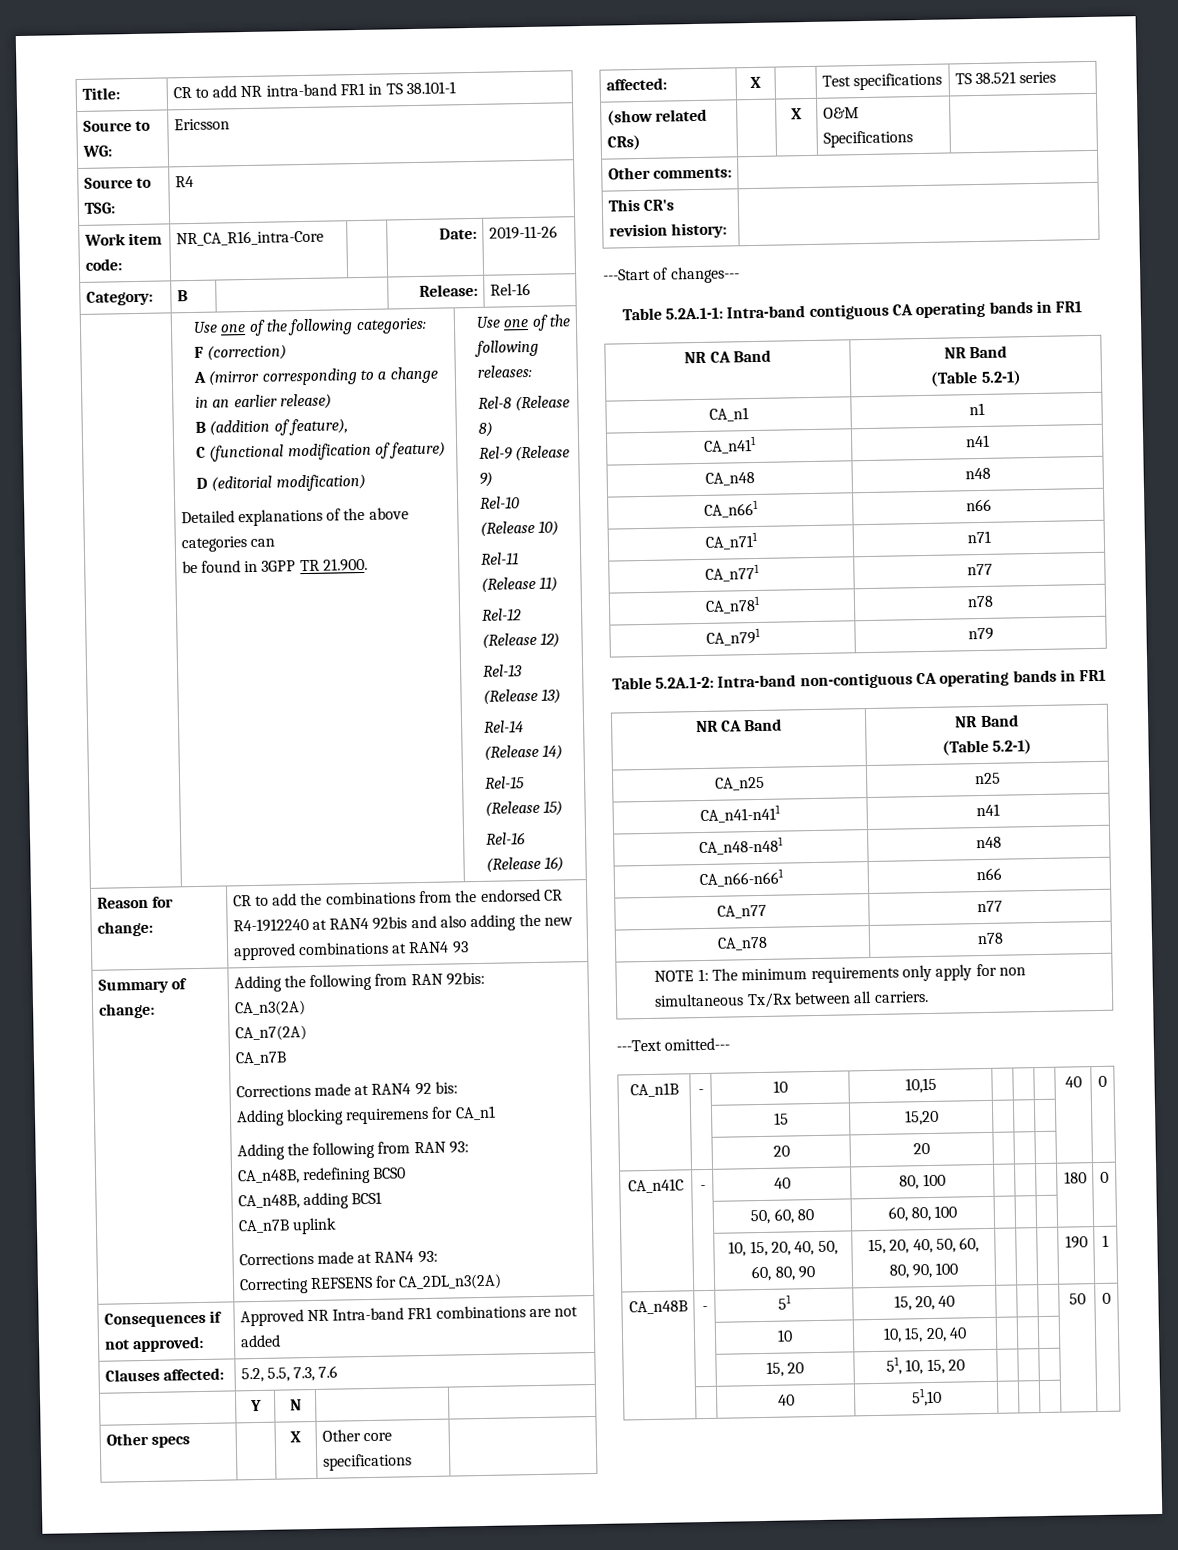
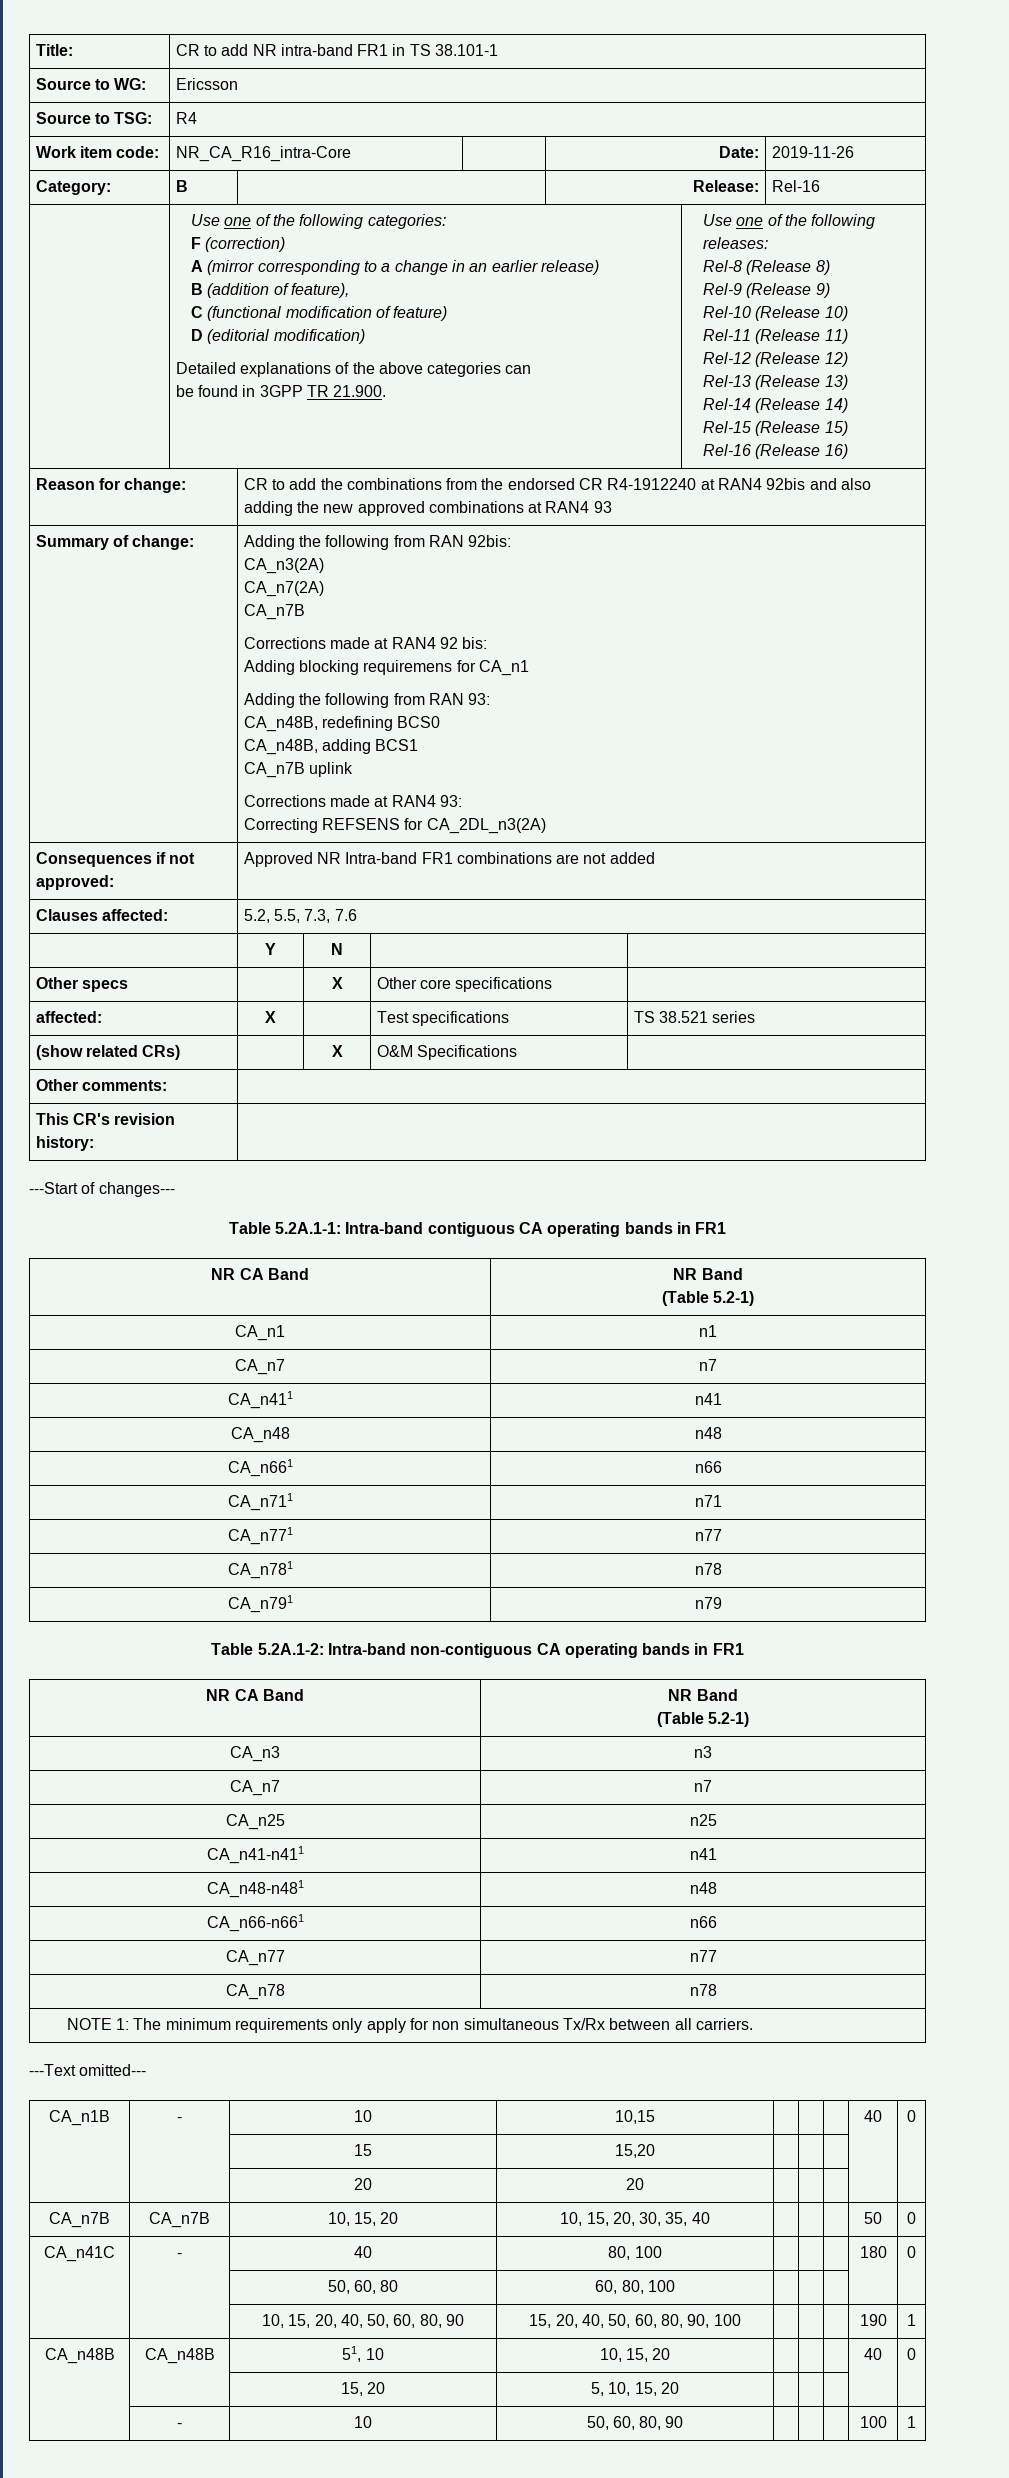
  CA_n1 | n1
+ CA_n7 | n7
+ CA_n3 | n3
+ CA_n7 | n7
+ CA_n7B | CA_n7B | 10, 15, 20 | 10, 15, 20, 30, 35, 40 | | | | 50 | 0
- CA_n48B | - | 51 | 15, 20, 40 | | | | 50 | 0
- | | 10 | 10, 15, 20, 40 | | | | |
- | | 15, 20 | 51, 10, 15, 20 | | | | |
+ CA_n48B | CA_n48B | 51, 10 | 10, 15, 20 | | | | 40 | 0
+ | | 15, 20 | 5, 10, 15, 20 | | | | |
- | | 40 | 51,10 | | | | |
+ | - | 10 | 50, 60, 80, 90 | | | | 100 | 1

